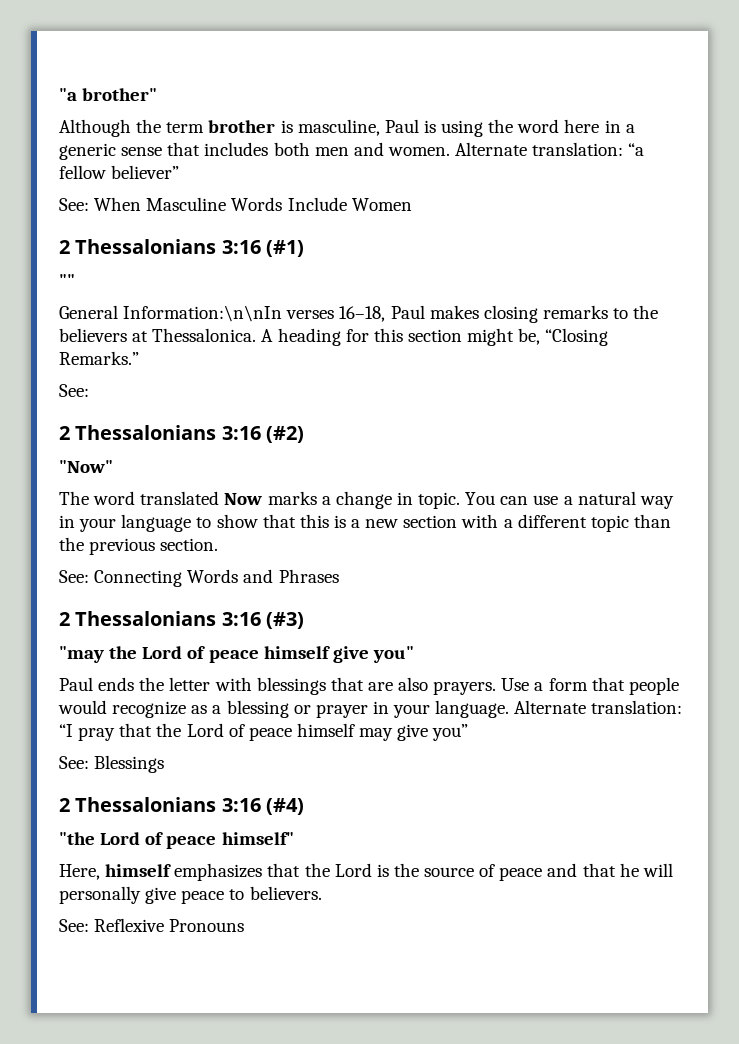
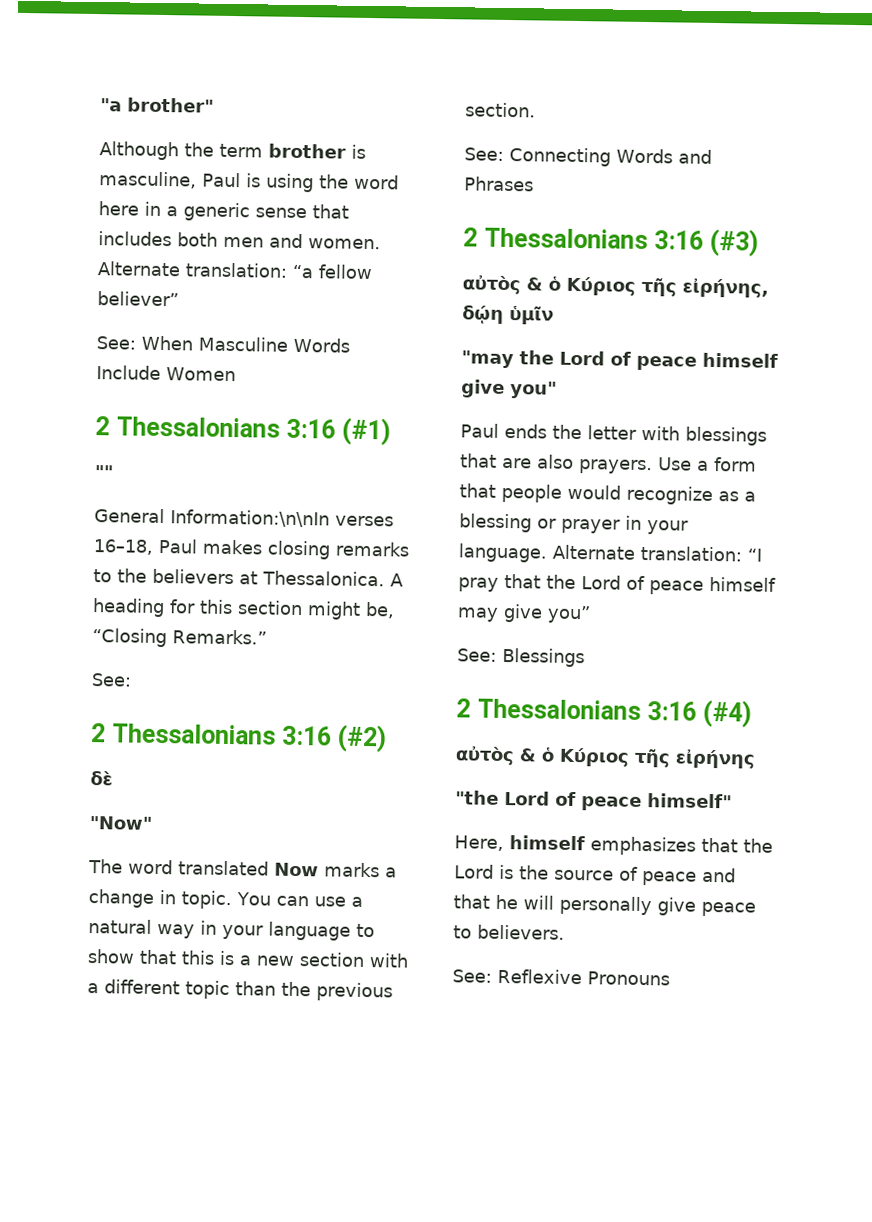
+ δὲ
+ αὐτὸς & ὁ Κύριος τῆς εἰρήνης, δῴη ὑμῖν
+ αὐτὸς & ὁ Κύριος τῆς εἰρήνης

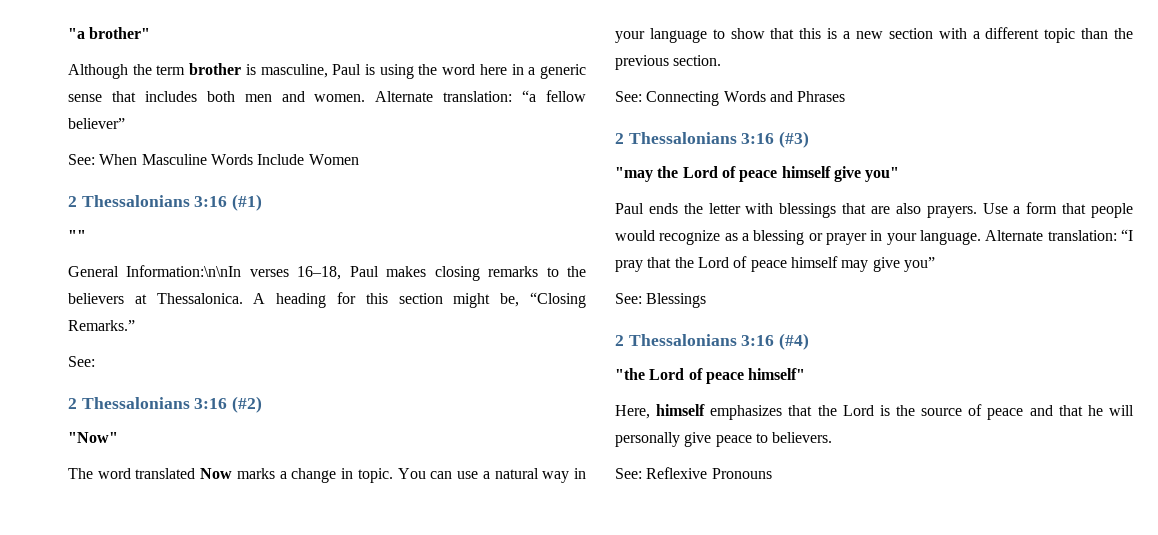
- δὲ
- αὐτὸς & ὁ Κύριος τῆς εἰρήνης, δῴη ὑμῖν
- αὐτὸς & ὁ Κύριος τῆς εἰρήνης

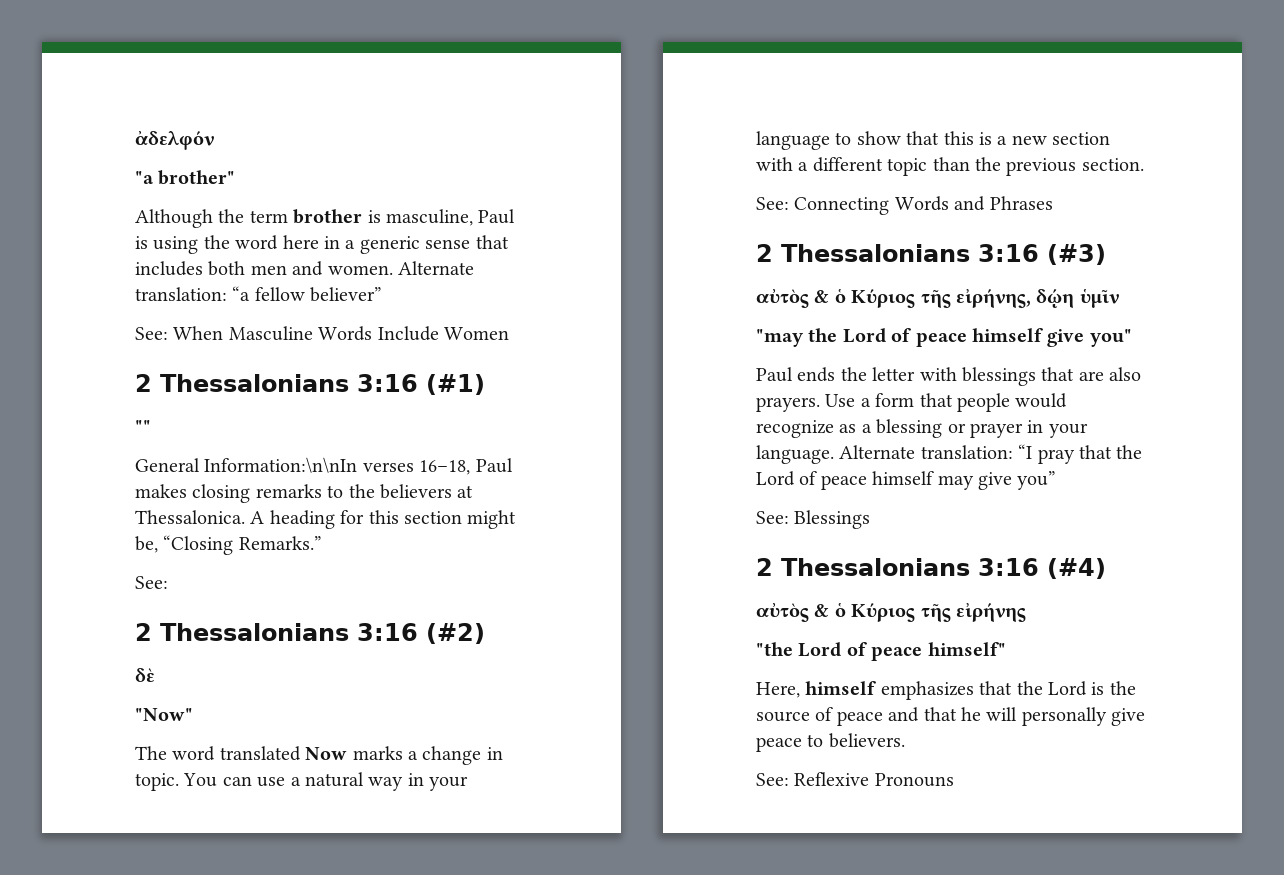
+ ἀδελφόν
+ δὲ
+ αὐτὸς & ὁ Κύριος τῆς εἰρήνης, δῴη ὑμῖν
+ αὐτὸς & ὁ Κύριος τῆς εἰρήνης

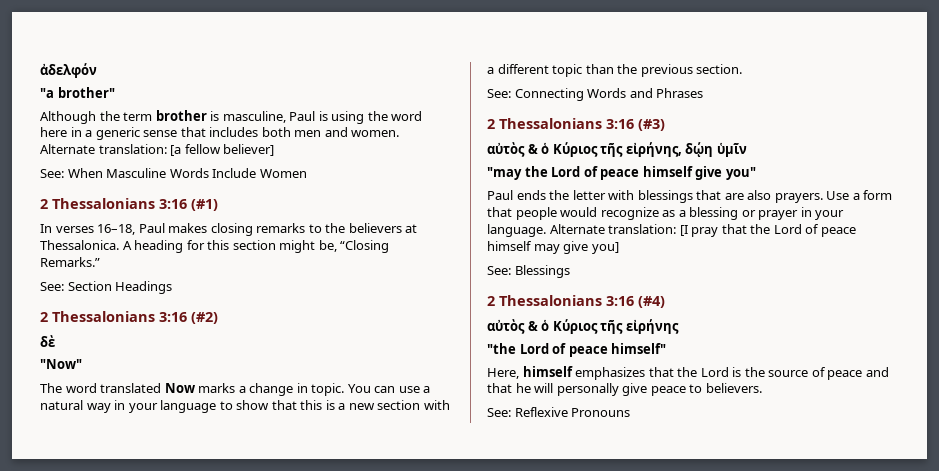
- Alternate translation: “a fellow believer”
+ Alternate translation: [a fellow believer]
- ""
- General Information:\n\nIn verses 16–18, Paul makes closing remarks to the believers at Thessalonica.
+ In verses 16–18, Paul makes closing remarks to the believers at Thessalonica.
  A heading for this section might be, “Closing Remarks.”
- See:
+ See: Section Headings
- Alternate translation: “I pray that the Lord of peace himself may give you”
+ Alternate translation: [I pray that the Lord of peace himself may give you]

